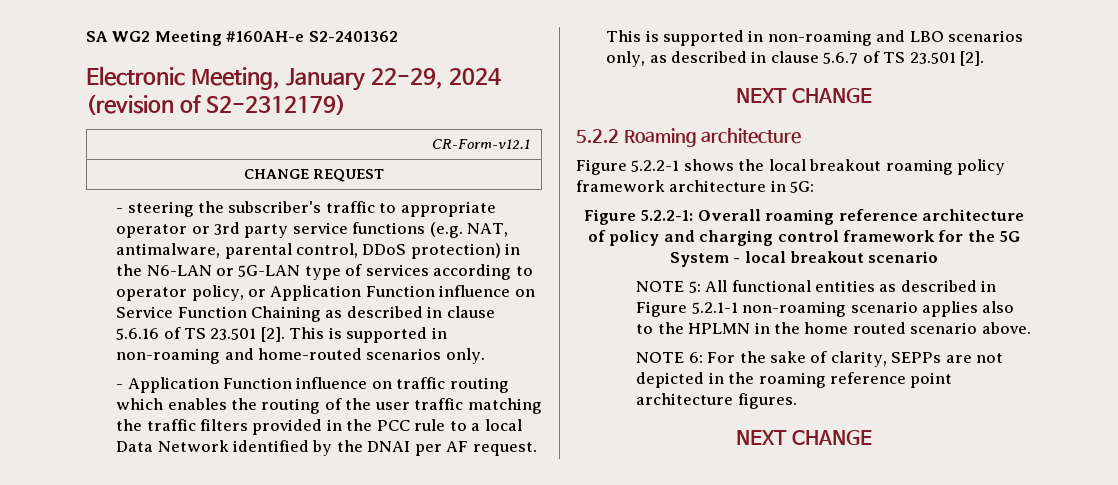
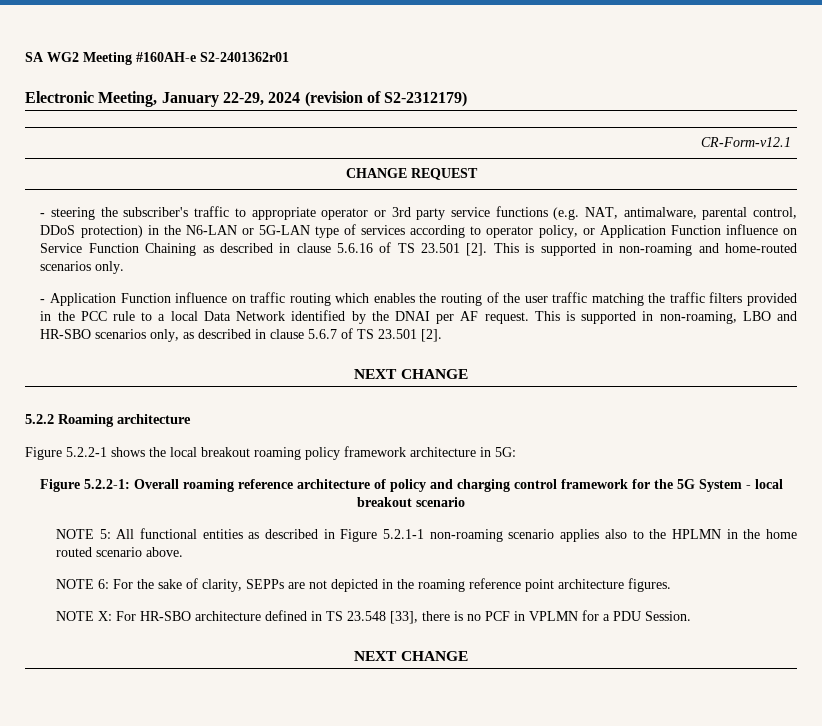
- SA WG2 Meeting #160AH-e S2-2401362
+ SA WG2 Meeting #160AH-e S2-2401362r01
- This is supported in non-roaming and LBO scenarios only, as described in clause 5.6.7 of TS 23.501 [2].
+ This is supported in non-roaming, LBO and HR-SBO scenarios only, as described in clause 5.6.7 of TS 23.501 [2].
+ NOTE X: For HR-SBO architecture defined in TS 23.548 [33], there is no PCF in VPLMN for a PDU Session.

